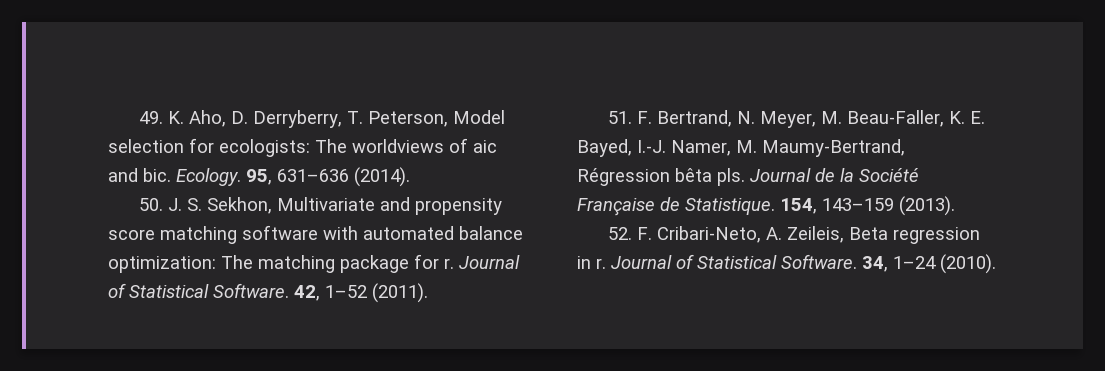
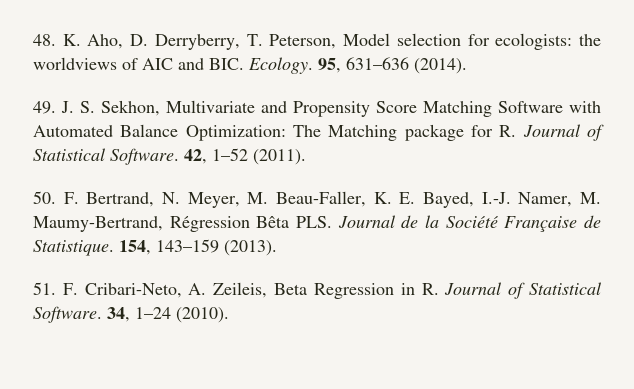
- 49. K. Aho, D. Derryberry, T. Peterson, Model selection for ecologists: The worldviews of aic and bic. Ecology.
+ 48. K. Aho, D. Derryberry, T. Peterson, Model selection for ecologists: the worldviews of AIC and BIC. Ecology.
- 50. J. S. Sekhon, Multivariate and propensity score matching software with automated balance optimization: The matching package for r. Journal of Statistical Software.
+ 49. J. S. Sekhon, Multivariate and Propensity Score Matching Software with Automated Balance Optimization: The Matching package for R. Journal of Statistical Software.
- 51. F. Bertrand, N. Meyer, M. Beau-Faller, K. E. Bayed, I.-J. Namer, M. Maumy-Bertrand, Régression bêta pls. Journal de la Société Française de Statistique.
+ 50. F. Bertrand, N. Meyer, M. Beau-Faller, K. E. Bayed, I.-J. Namer, M. Maumy-Bertrand, Régression Bêta PLS. Journal de la Société Française de Statistique.
- 52. F. Cribari-Neto, A. Zeileis, Beta regression in r. Journal of Statistical Software.
+ 51. F. Cribari-Neto, A. Zeileis, Beta Regression in R. Journal of Statistical Software.

